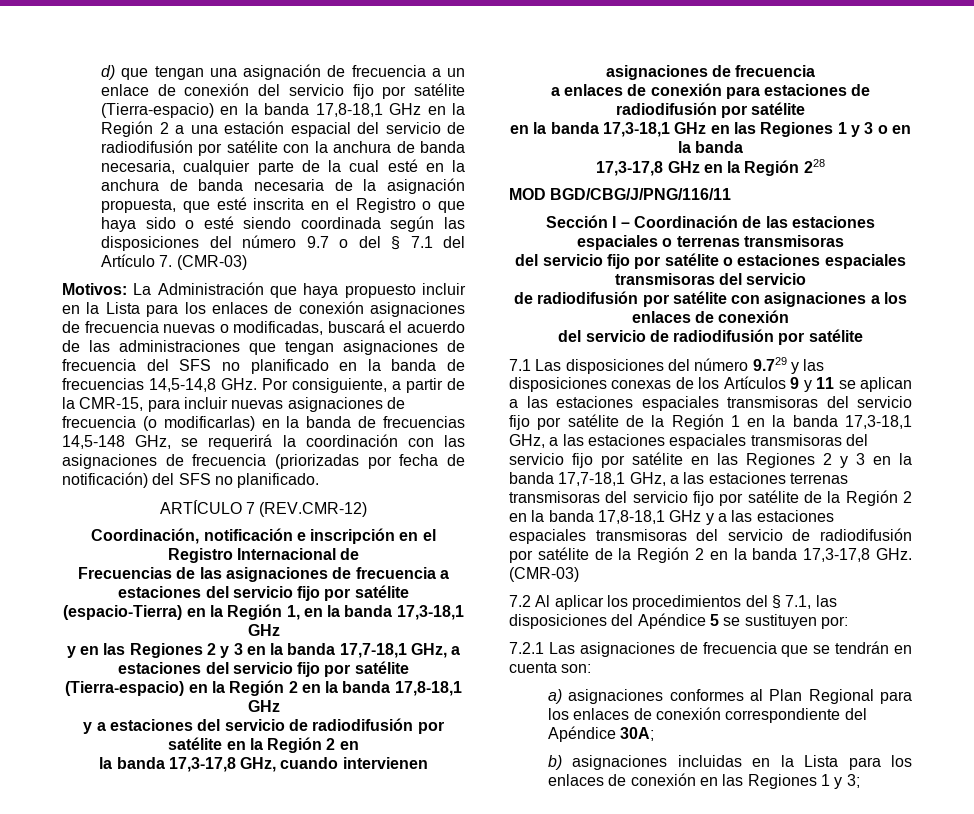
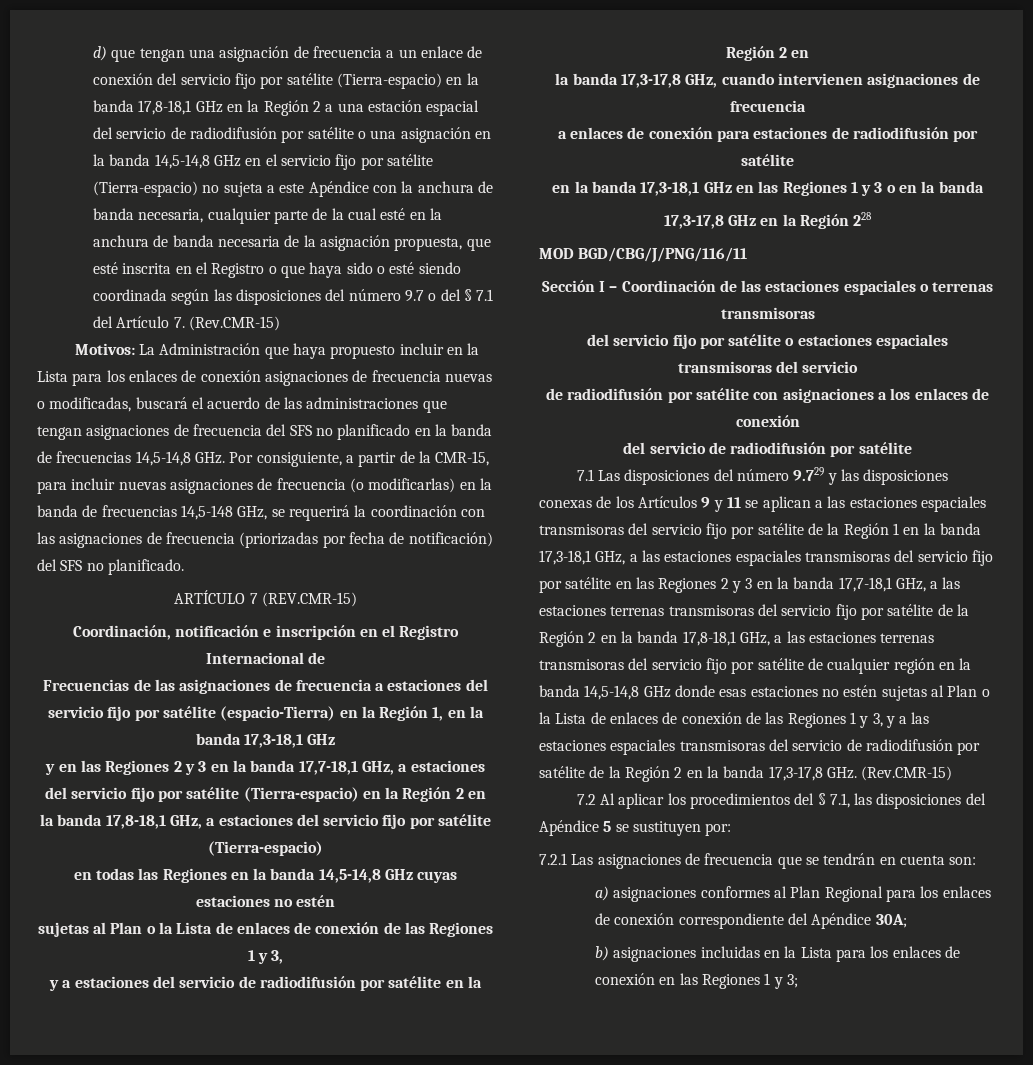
- d) que tengan una asignación de frecuencia a un enlace de conexión del servicio fijo por satélite (Tierra-espacio) en la banda 17,8-18,1 GHz en la Región 2 a una estación espacial del servicio de radiodifusión por satélite con la anchura de banda necesaria, cualquier parte de la cual esté en la anchura de banda necesaria de la asignación propuesta, que esté inscrita en el Registro o que haya sido o esté siendo coordinada según las disposiciones del número 9.7 o del § 7.1 del Artículo 7. (CMR-03)
+ d) que tengan una asignación de frecuencia a un enlace de conexión del servicio fijo por satélite (Tierra-espacio) en la banda 17,8-18,1 GHz en la Región 2 a una estación espacial del servicio de radiodifusión por satélite o una asignación en la banda 14,5-14,8 GHz en el servicio fijo por satélite (Tierra-espacio) no sujeta a este Apéndice con la anchura de banda necesaria, cualquier parte de la cual esté en la anchura de banda necesaria de la asignación propuesta, que esté inscrita en el Registro o que haya sido o esté siendo coordinada según las disposiciones del número 9.7 o del § 7.1 del Artículo 7. (Rev.CMR-15)
- ARTÍCULO 7 (REV.CMR-12)
+ ARTÍCULO 7 (REV.CMR-15)
- y en las Regiones 2 y 3 en la banda 17,7-18,1 GHz, a estaciones del servicio fijo por satélite (Tierra-espacio) en la Región 2 en la banda 17,8-18,1 GHz
+ y en las Regiones 2 y 3 en la banda 17,7-18,1 GHz, a estaciones del servicio fijo por satélite (Tierra-espacio) en la Región 2 en la banda 17,8-18,1 GHz, a estaciones del servicio fijo por satélite (Tierra-espacio)
+ en todas las Regiones en la banda 14,5-14,8 GHz cuyas estaciones no estén
+ sujetas al Plan o la Lista de enlaces de conexión de las Regiones 1 y 3,
- 7.1 Las disposiciones del número 9.729 y las disposiciones conexas de los Artículos 9 y 11 se aplican a las estaciones espaciales transmisoras del servicio fijo por satélite de la Región 1 en la banda 17,3-18,1 GHz, a las estaciones espaciales transmisoras del servicio fijo por satélite en las Regiones 2 y 3 en la banda 17,7-18,1 GHz, a las estaciones terrenas transmisoras del servicio fijo por satélite de la Región 2 en la banda 17,8-18,1 GHz y a las estaciones espaciales transmisoras del servicio de radiodifusión por satélite de la Región 2 en la banda 17,3-17,8 GHz. (CMR-03)
+ 7.1 Las disposiciones del número 9.729 y las disposiciones conexas de los Artículos 9 y 11 se aplican a las estaciones espaciales transmisoras del servicio fijo por satélite de la Región 1 en la banda 17,3-18,1 GHz, a las estaciones espaciales transmisoras del servicio fijo por satélite en las Regiones 2 y 3 en la banda 17,7-18,1 GHz, a las estaciones terrenas transmisoras del servicio fijo por satélite de la Región 2 en la banda 17,8-18,1 GHz, a las estaciones terrenas transmisoras del servicio fijo por satélite de cualquier región en la banda 14,5-14,8 GHz donde esas estaciones no estén sujetas al Plan o la Lista de enlaces de conexión de las Regiones 1 y 3, y a las estaciones espaciales transmisoras del servicio de radiodifusión por satélite de la Región 2 en la banda 17,3-17,8 GHz. (Rev.CMR-15)

